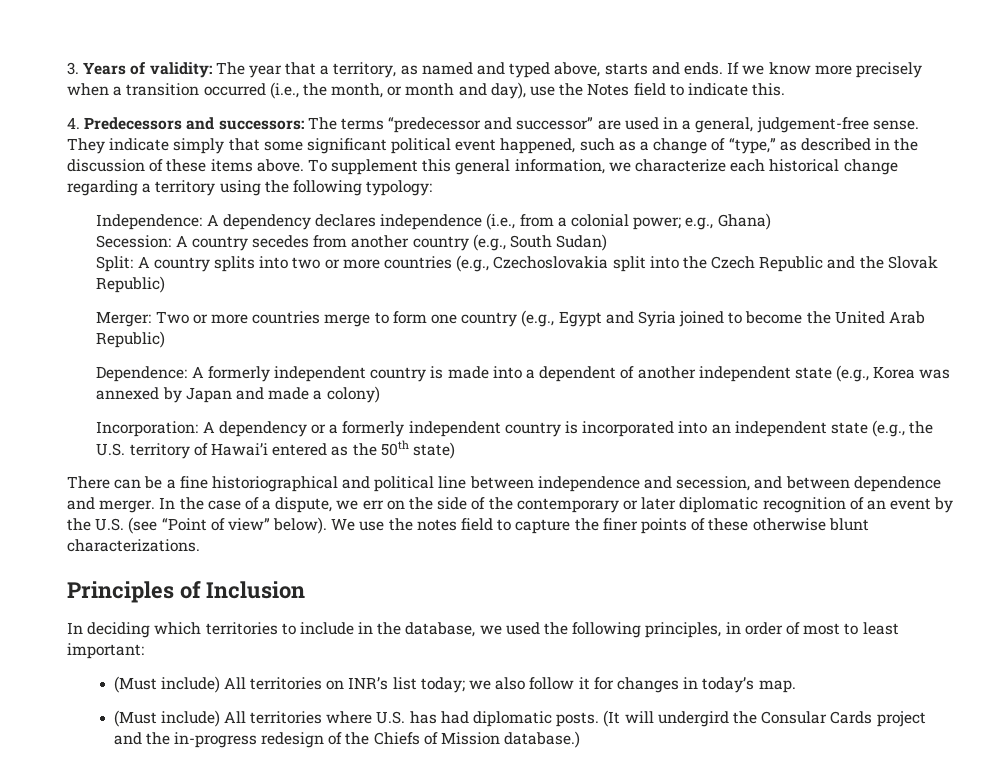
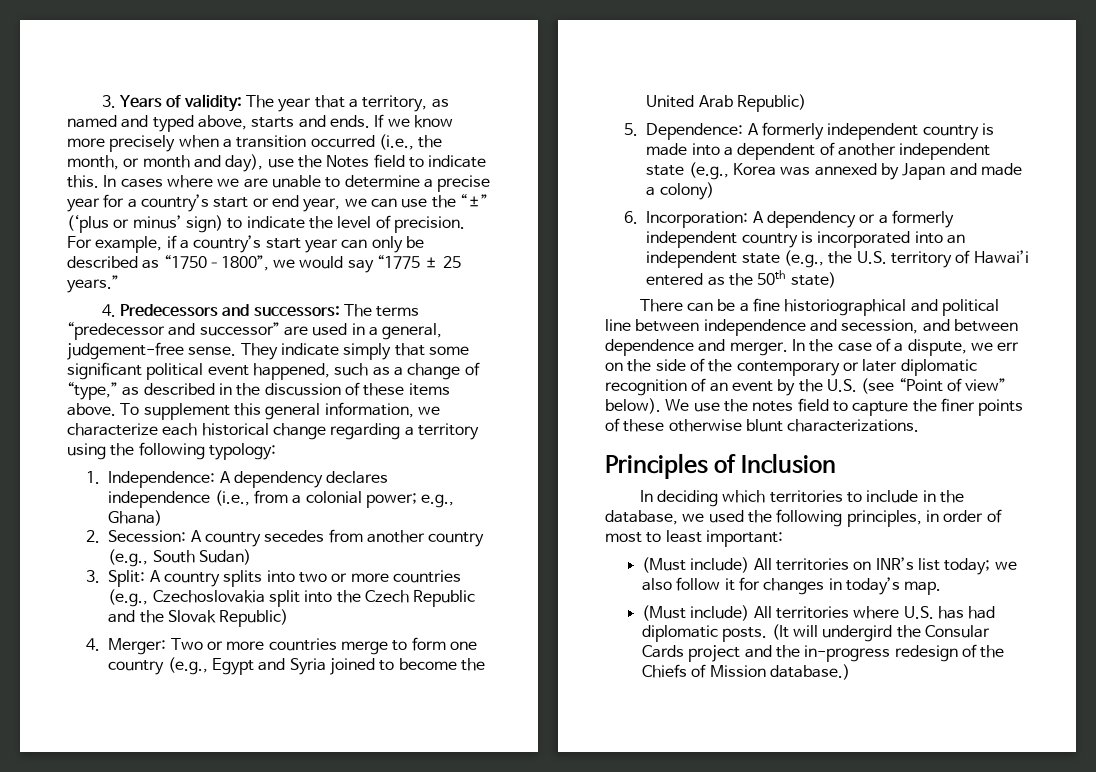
+ In cases where we are unable to determine a precise year for a country’s start or end year, we can use the “±” (‘plus or minus’ sign) to indicate the level of precision. For example, if a country’s start year can only be described as “1750–1800”, we would say “1775 ± 25 years.”
- Independence: A dependency declares independence (i.e., from a colonial power; e.g., Ghana)
+ 1. Independence: A dependency declares independence (i.e., from a colonial power; e.g., Ghana)
- Secession: A country secedes from another country (e.g., South Sudan)
+ 2. Secession: A country secedes from another country (e.g., South Sudan)
- Split: A country splits into two or more countries (e.g., Czechoslovakia split into the Czech Republic and the Slovak Republic)
+ 3. Split: A country splits into two or more countries (e.g., Czechoslovakia split into the Czech Republic and the Slovak Republic)
- Merger: Two or more countries merge to form one country (e.g., Egypt and Syria joined to become the United Arab Republic)
+ 4. Merger: Two or more countries merge to form one country (e.g., Egypt and Syria joined to become the United Arab Republic)
- Dependence: A formerly independent country is made into a dependent of another independent state (e.g., Korea was annexed by Japan and made a colony)
+ 5. Dependence: A formerly independent country is made into a dependent of another independent state (e.g., Korea was annexed by Japan and made a colony)
- Incorporation: A dependency or a formerly independent country is incorporated into an independent state (e.g., the U.S. territory of Hawai’i entered as the 50th state)
+ 6. Incorporation: A dependency or a formerly independent country is incorporated into an independent state (e.g., the U.S. territory of Hawai’i entered as the 50th state)

